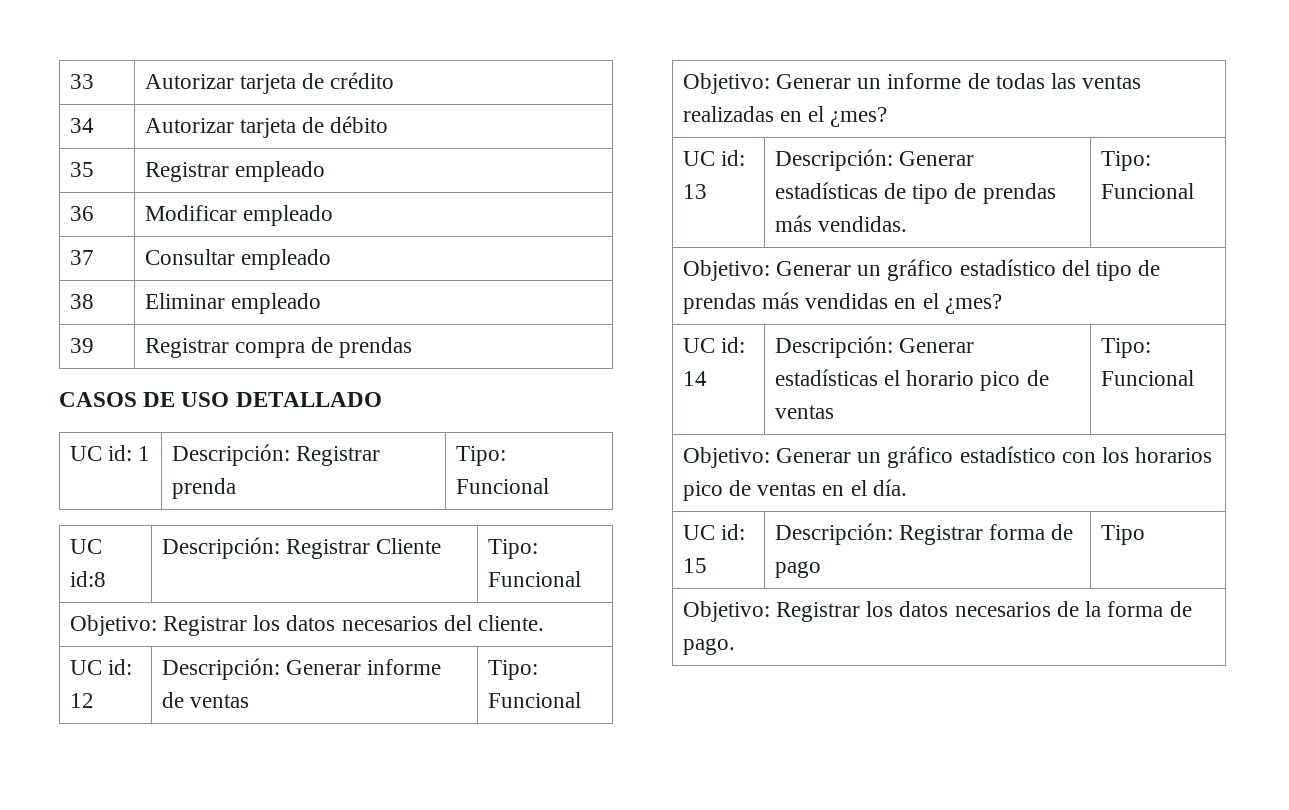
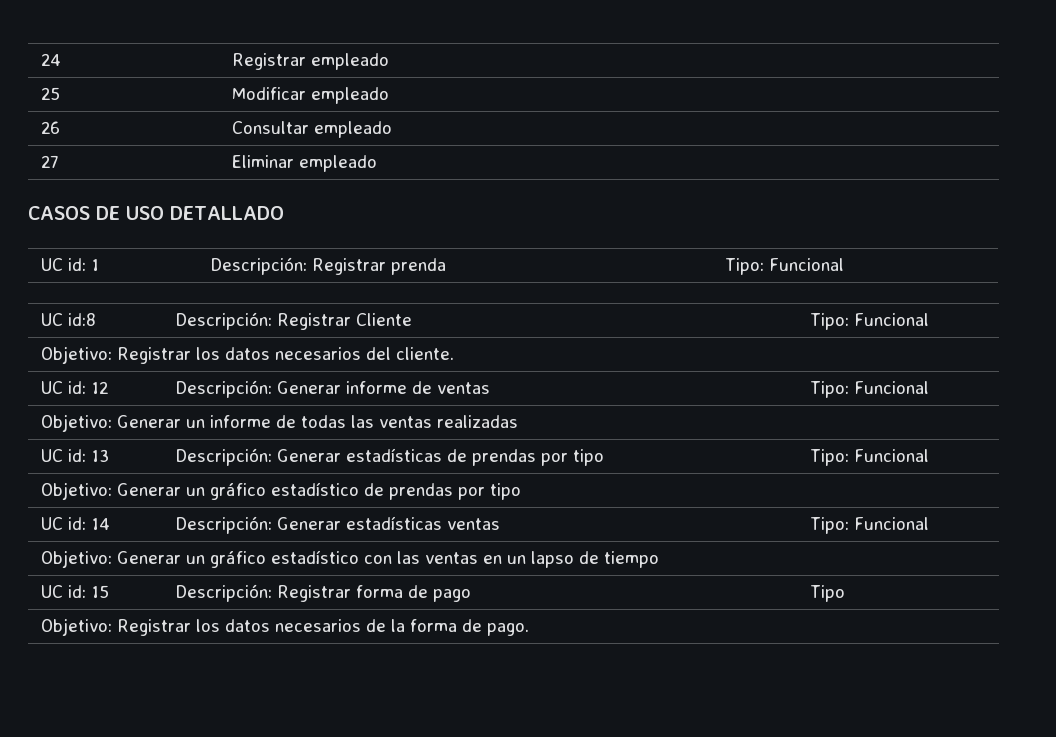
- 33 | Autorizar tarjeta de crédito
- 34 | Autorizar tarjeta de débito
- 35 | Registrar empleado
+ 24 | Registrar empleado
- 36 | Modificar empleado
+ 25 | Modificar empleado
- 37 | Consultar empleado
+ 26 | Consultar empleado
- 38 | Eliminar empleado
+ 27 | Eliminar empleado
- 39 | Registrar compra de prendas
- Objetivo: Generar un informe de todas las ventas realizadas en el ¿mes?
+ Objetivo: Generar un informe de todas las ventas realizadas
- UC id: 13 | Descripción: Generar estadísticas de tipo de prendas más vendidas. | Tipo: Funcional
- Objetivo: Generar un gráfico estadístico del tipo de prendas más vendidas en el ¿mes?
+ UC id: 13 | Descripción: Generar estadísticas de prendas por tipo | Tipo: Funcional
+ Objetivo: Generar un gráfico estadístico de prendas por tipo
- UC id: 14 | Descripción: Generar estadísticas el horario pico de ventas | Tipo: Funcional
+ UC id: 14 | Descripción: Generar estadísticas ventas | Tipo: Funcional
- Objetivo: Generar un gráfico estadístico con los horarios pico de ventas en el día.
+ Objetivo: Generar un gráfico estadístico con las ventas en un lapso de tiempo

